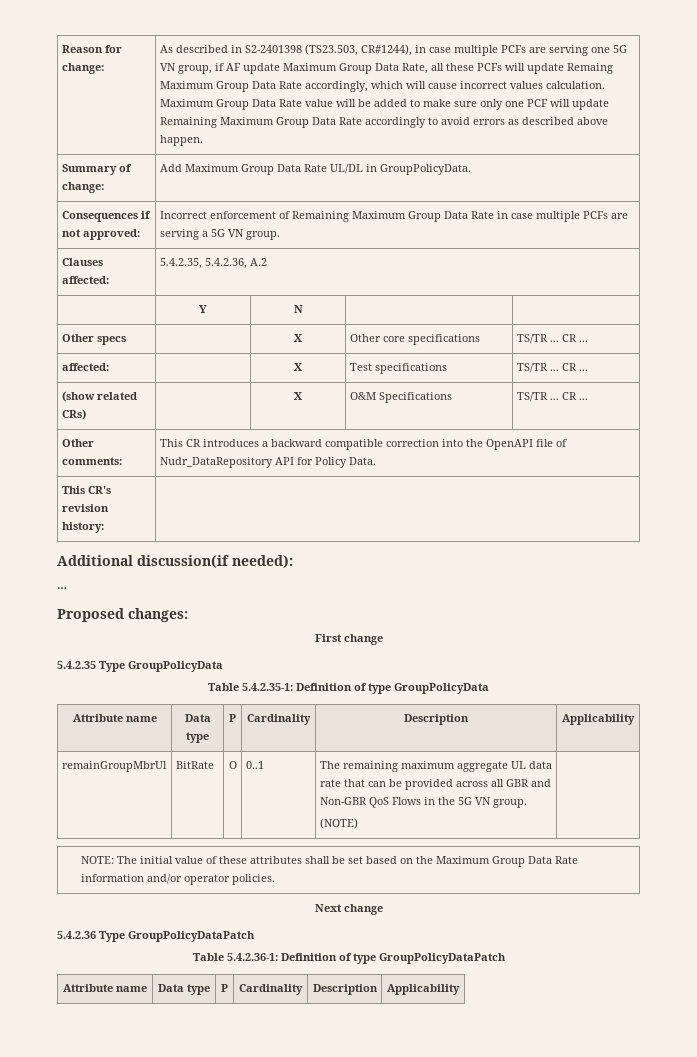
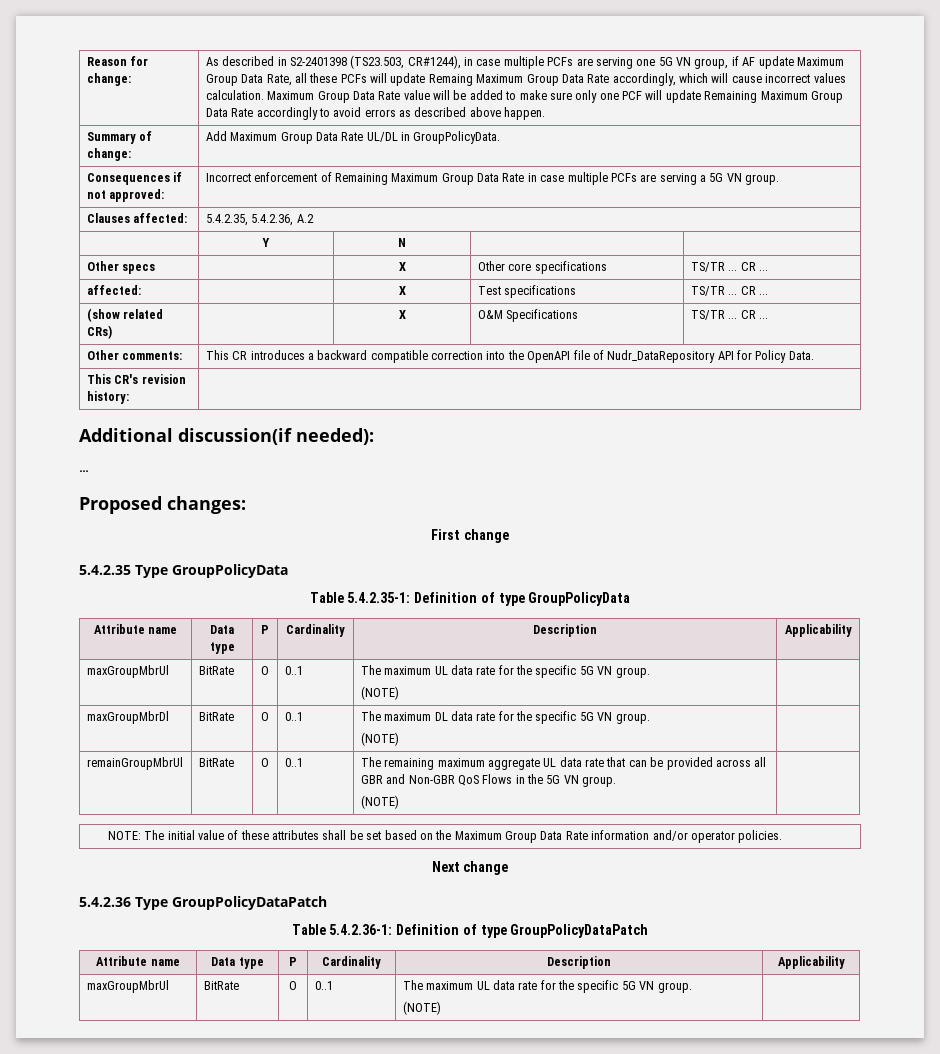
  Table 5.4.2.35-1: Definition of type GroupPolicyData
  Attribute name | Data type | P | Cardinality | Description | Applicability
+ maxGroupMbrUl | BitRate | O | 0..1 | The maximum UL data rate for the specific 5G VN group.
+ (NOTE) |
+ maxGroupMbrDl | BitRate | O | 0..1 | The maximum DL data rate for the specific 5G VN group.
+ (NOTE) |
  Table 5.4.2.36-1: Definition of type GroupPolicyDataPatch
  Attribute name | Data type | P | Cardinality | Description | Applicability
+ maxGroupMbrUl | BitRate | O | 0..1 | The maximum UL data rate for the specific 5G VN group.
+ (NOTE) |

